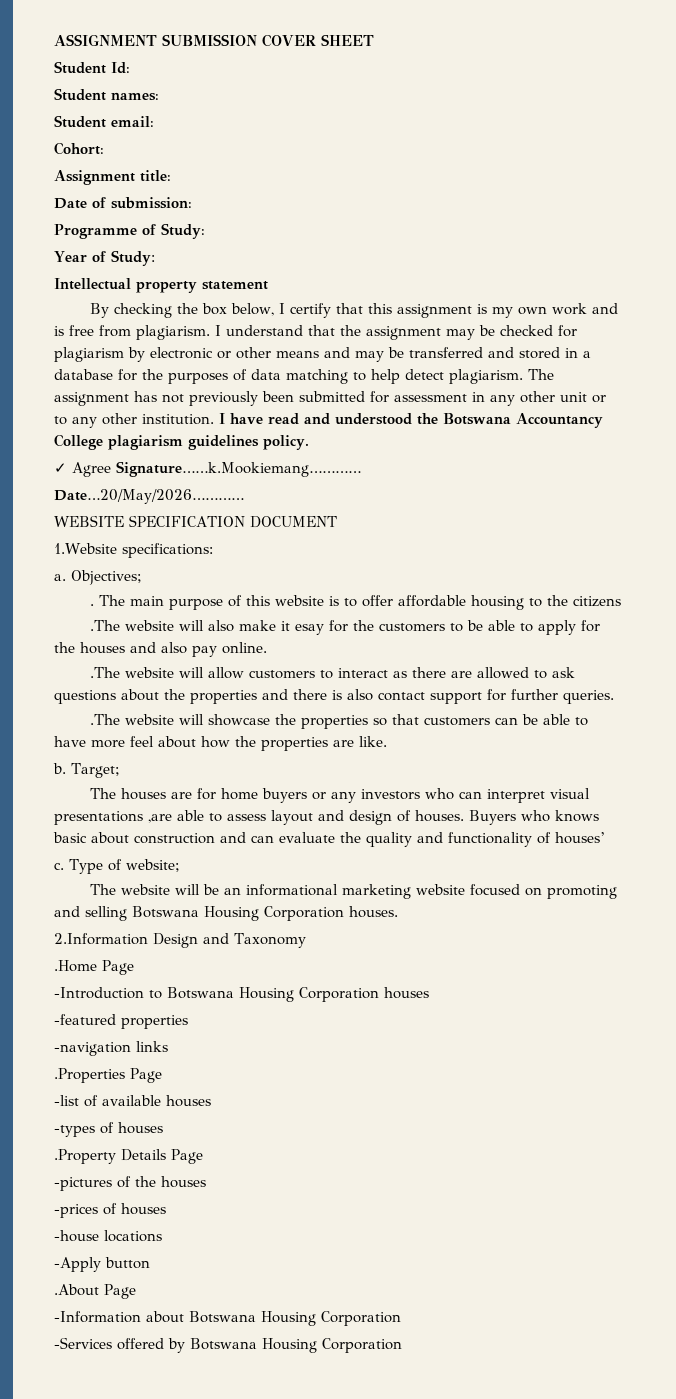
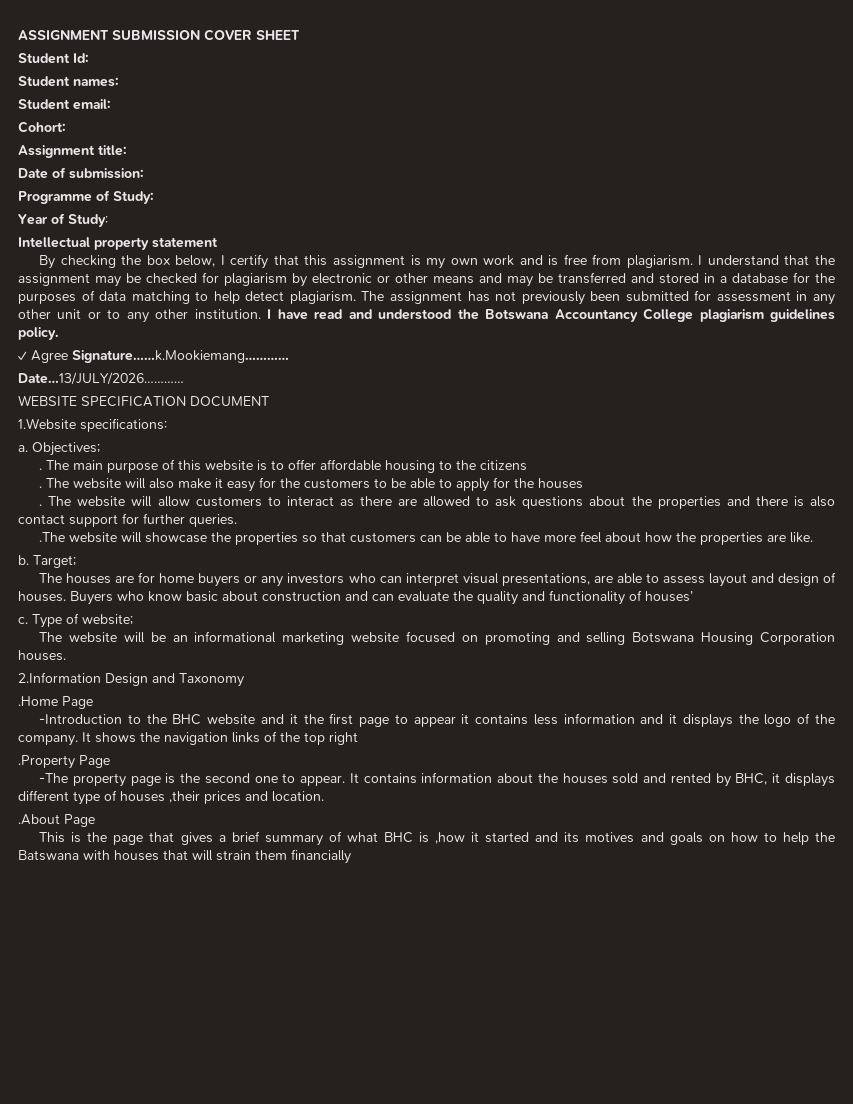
- Date…20/May/2026…………
+ Date…13/JULY/2026…………
- .The website will also make it esay for the customers to be able to apply for the houses and also pay online.
- .The website will allow customers to interact as there are allowed to ask questions about the properties and there is also contact support for further queries.
+ . The website will also make it easy for the customers to be able to apply for the houses
+ . The website will allow customers to interact as there are allowed to ask questions about the properties and there is also contact support for further queries.
- The houses are for home buyers or any investors who can interpret visual presentations ,are able to assess layout and design of houses.
+ The houses are for home buyers or any investors who can interpret visual presentations, are able to assess layout and design of houses.
- Buyers who knows basic about construction and can evaluate the quality and functionality of houses’
+ Buyers who know basic about construction and can evaluate the quality and functionality of houses’
- -Introduction to Botswana Housing Corporation houses
- -featured properties
- -navigation links
- .Properties Page
- -list of available houses
- -types of houses
- .Property Details Page
- -pictures of the houses
- -prices of houses
- -house locations
- -Apply button
+ -Introduction to the BHC website and it the first page to appear it contains less information and it displays the logo of the company. It shows the navigation links of the top right
+ .Property Page
+ -The property page is the second one to appear. It contains information about the houses sold and rented by BHC, it displays different type of houses ,their prices and location.
  .About Page
- -Information about Botswana Housing Corporation
- -Services offered by Botswana Housing Corporation
+ This is the page that gives a brief summary of what BHC is ,how it started and its motives and goals on how to help the Batswana with houses that will strain them financially

